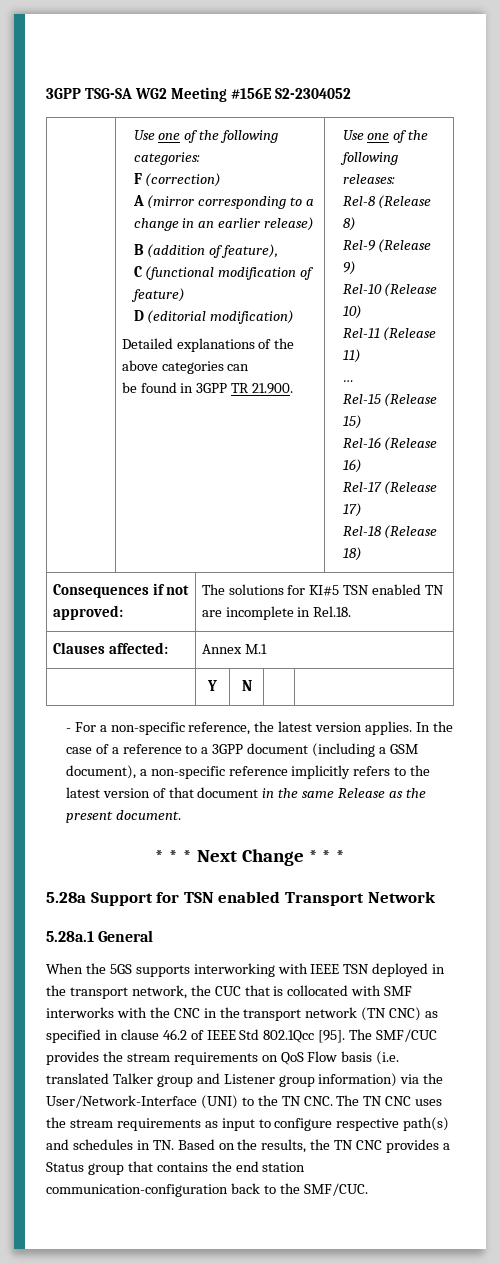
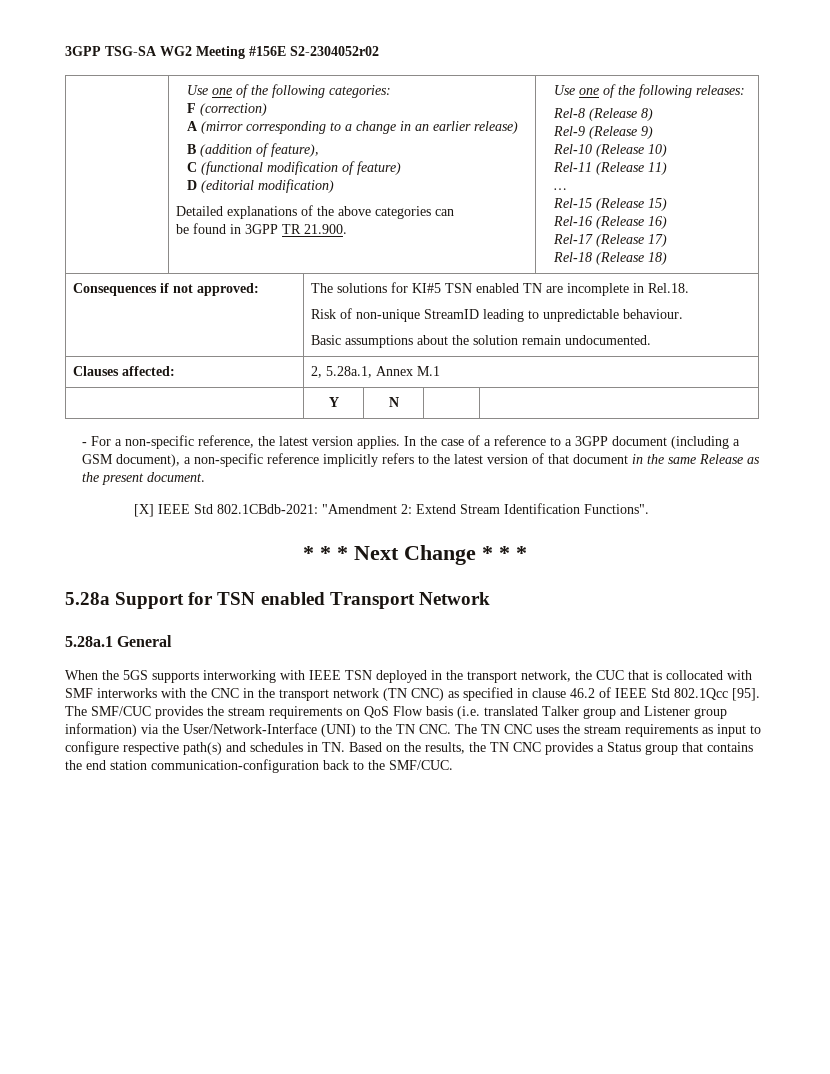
- 3GPP TSG-SA WG2 Meeting #156E S2-2304052
+ 3GPP TSG-SA WG2 Meeting #156E S2-2304052r02
  Consequences if not approved: | The solutions for KI#5 TSN enabled TN are incomplete in Rel.18.
+ Risk of non-unique StreamID leading to unpredictable behaviour.
+ Basic assumptions about the solution remain undocumented.
- Clauses affected: | Annex M.1
+ Clauses affected: | 2, 5.28a.1, Annex M.1
+ [X] IEEE Std 802.1CBdb-2021: "Amendment 2: Extend Stream Identification Functions".

